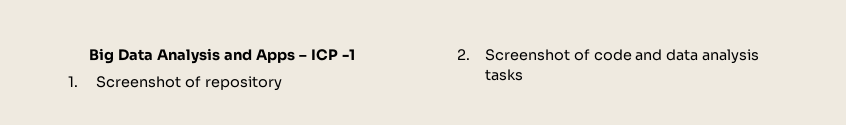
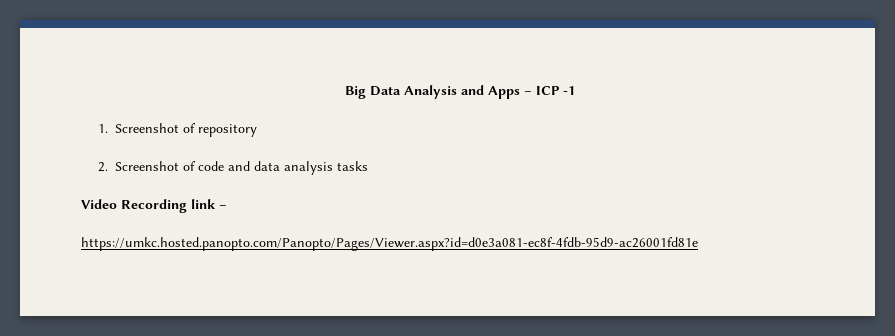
+ Video Recording link –
+ https://umkc.hosted.panopto.com/Panopto/Pages/Viewer.aspx?id=d0e3a081-ec8f-4fdb-95d9-ac26001fd81e

